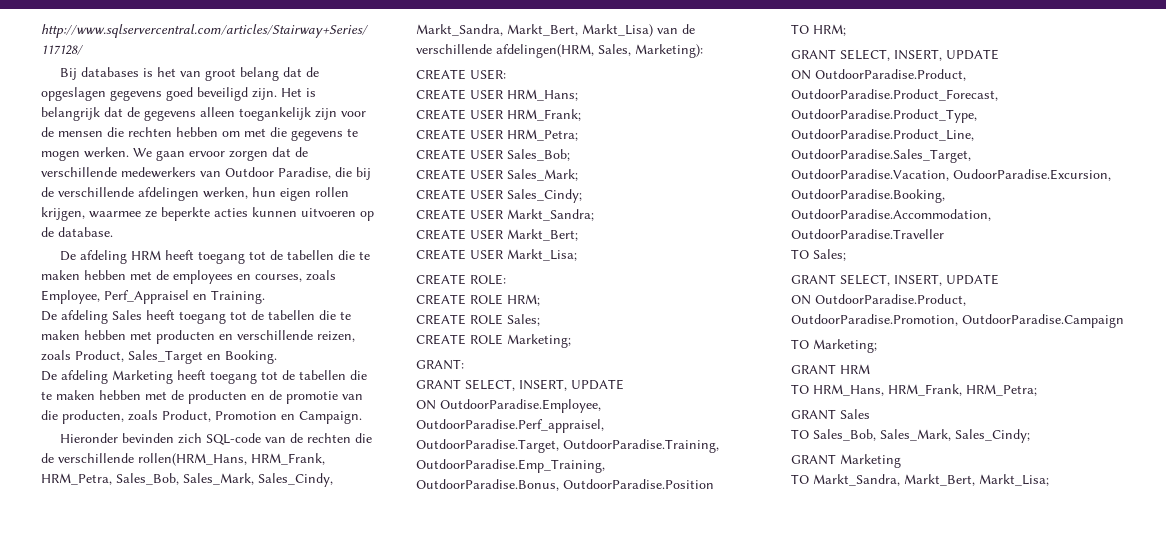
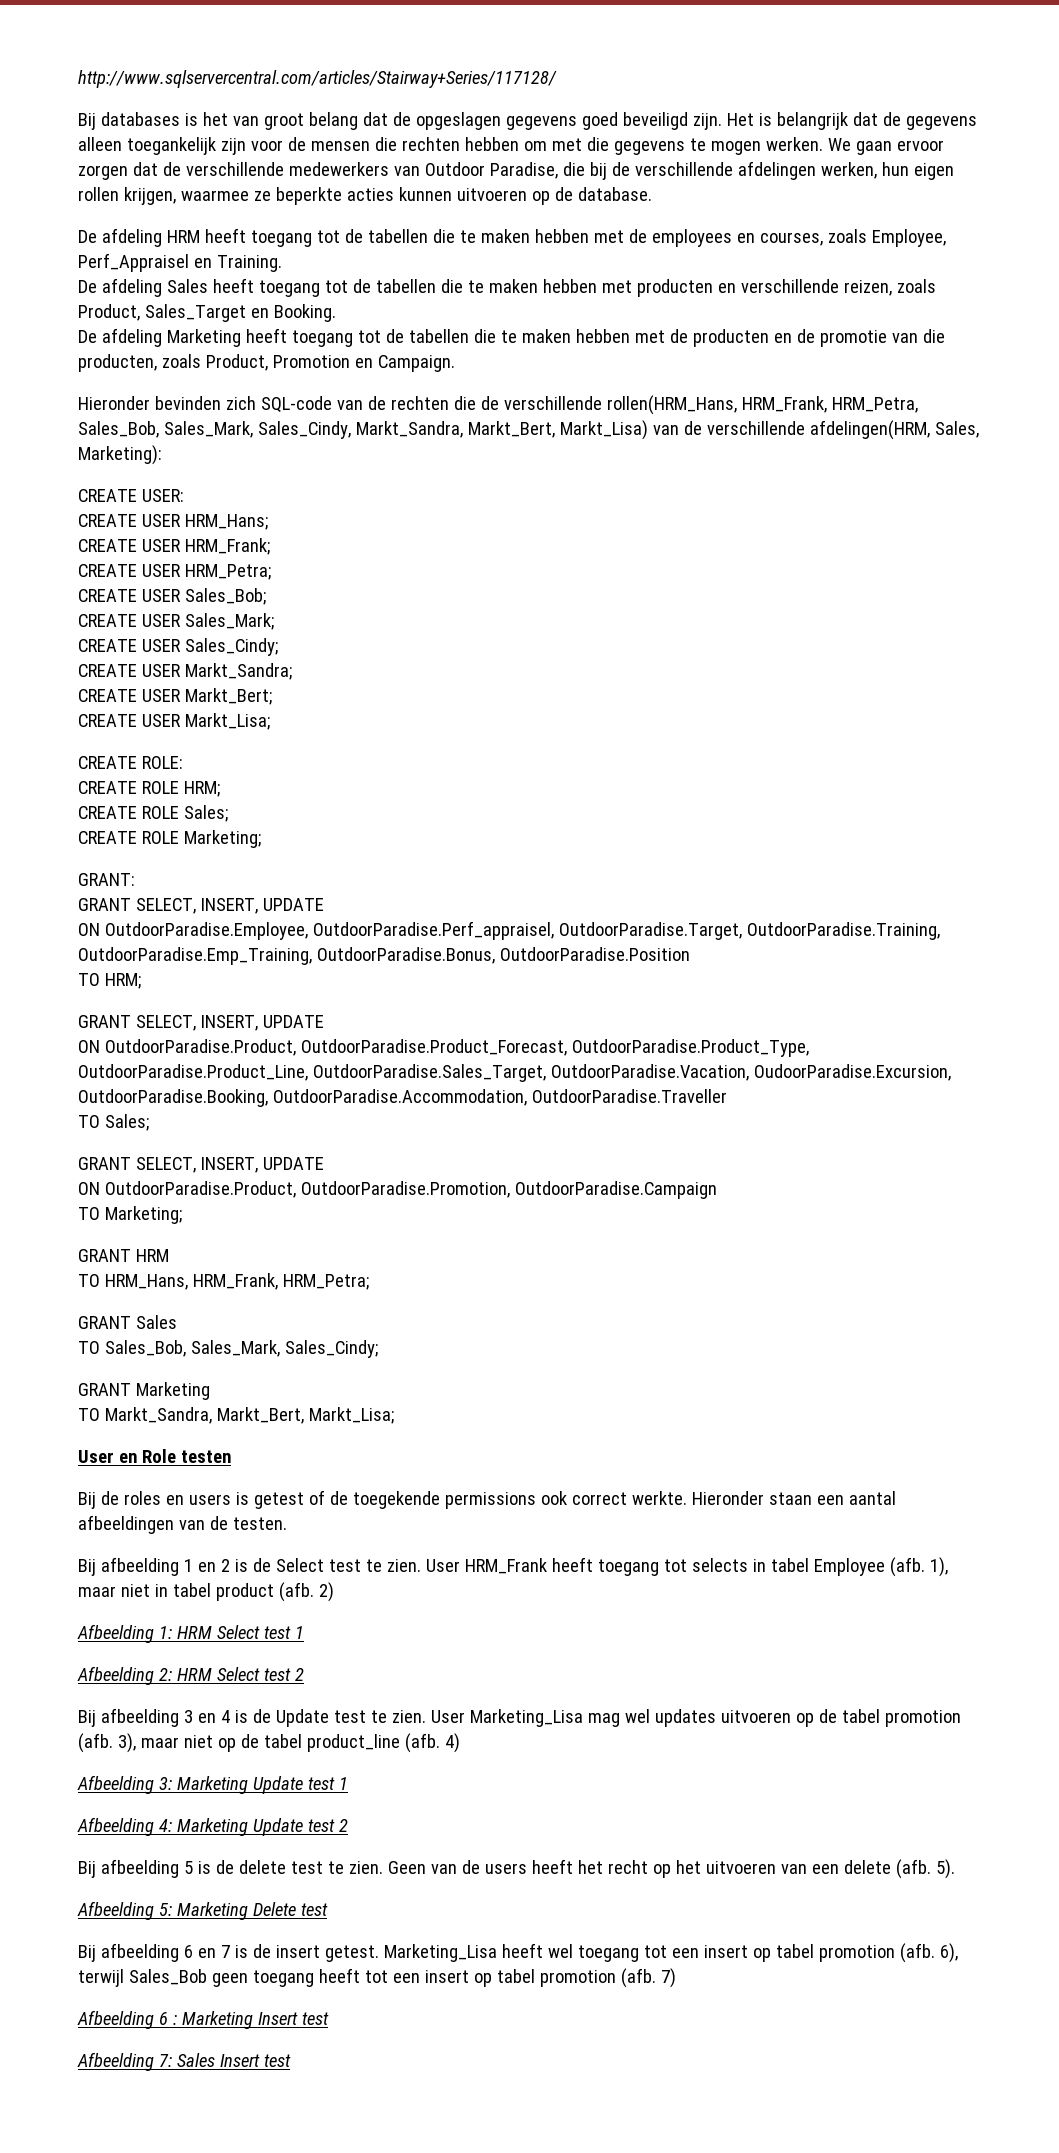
+ User en Role testen
+ Bij de roles en users is getest of de toegekende permissions ook correct werkte. Hieronder staan een aantal afbeeldingen van de testen.
+ Bij afbeelding 1 en 2 is de Select test te zien. User HRM_Frank heeft toegang tot selects in tabel Employee (afb. 1), maar niet in tabel product (afb. 2)
+ Afbeelding 1: HRM Select test 1
+ Afbeelding 2: HRM Select test 2
+ Bij afbeelding 3 en 4 is de Update test te zien. User Marketing_Lisa mag wel updates uitvoeren op de tabel promotion (afb. 3), maar niet op de tabel product_line (afb. 4)
+ Afbeelding 3: Marketing Update test 1
+ Afbeelding 4: Marketing Update test 2
+ Bij afbeelding 5 is de delete test te zien. Geen van de users heeft het recht op het uitvoeren van een delete (afb. 5).
+ Afbeelding 5: Marketing Delete test
+ Bij afbeelding 6 en 7 is de insert getest. Marketing_Lisa heeft wel toegang tot een insert op tabel promotion (afb. 6), terwijl Sales_Bob geen toegang heeft tot een insert op tabel promotion (afb. 7)
+ Afbeelding 6 : Marketing Insert test
+ Afbeelding 7: Sales Insert test

